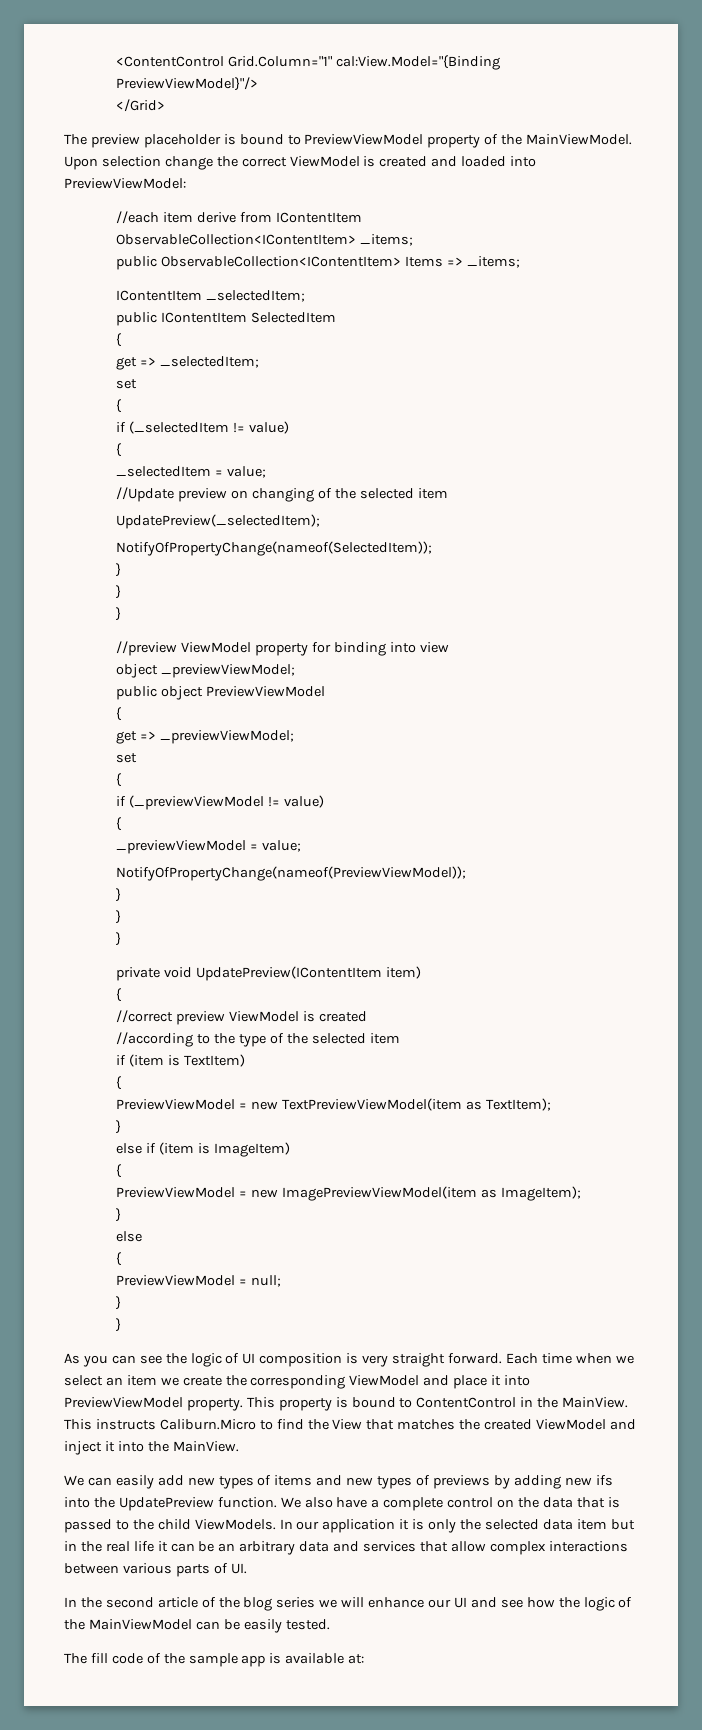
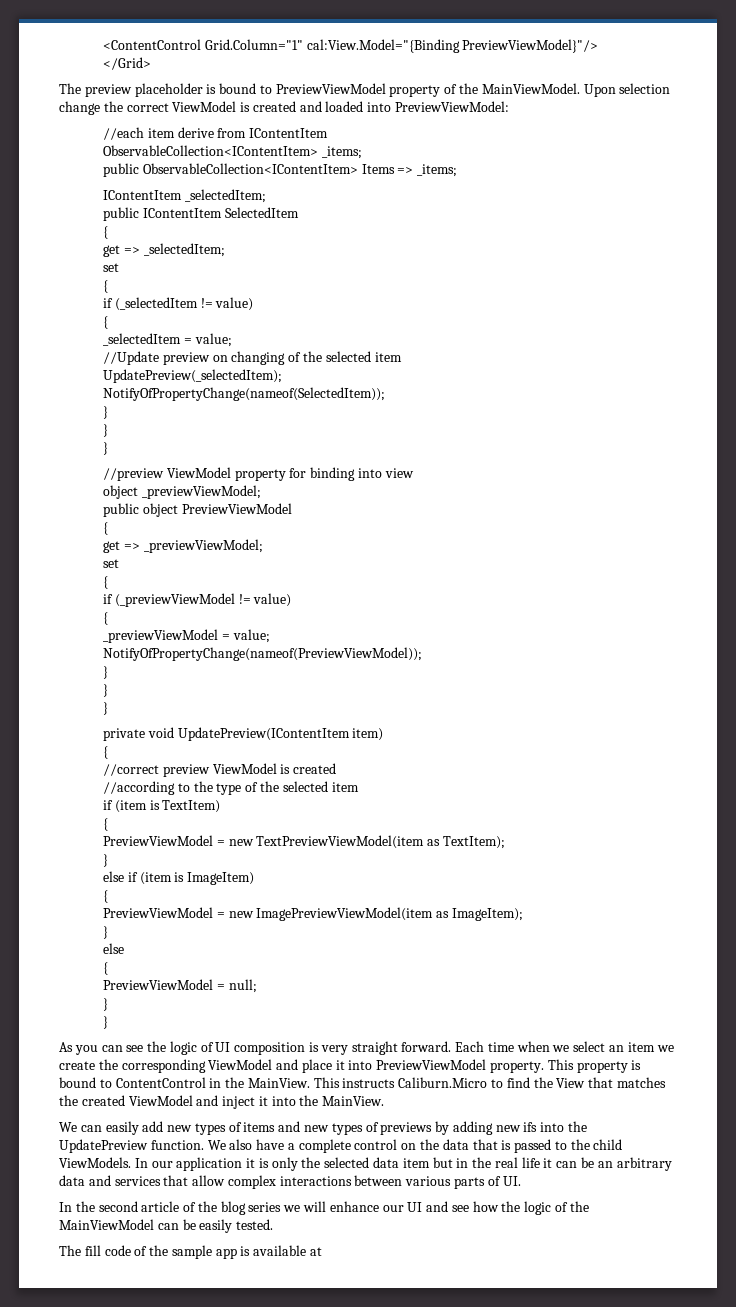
- The fill code of the sample app is available at:
+ The fill code of the sample app is available at

